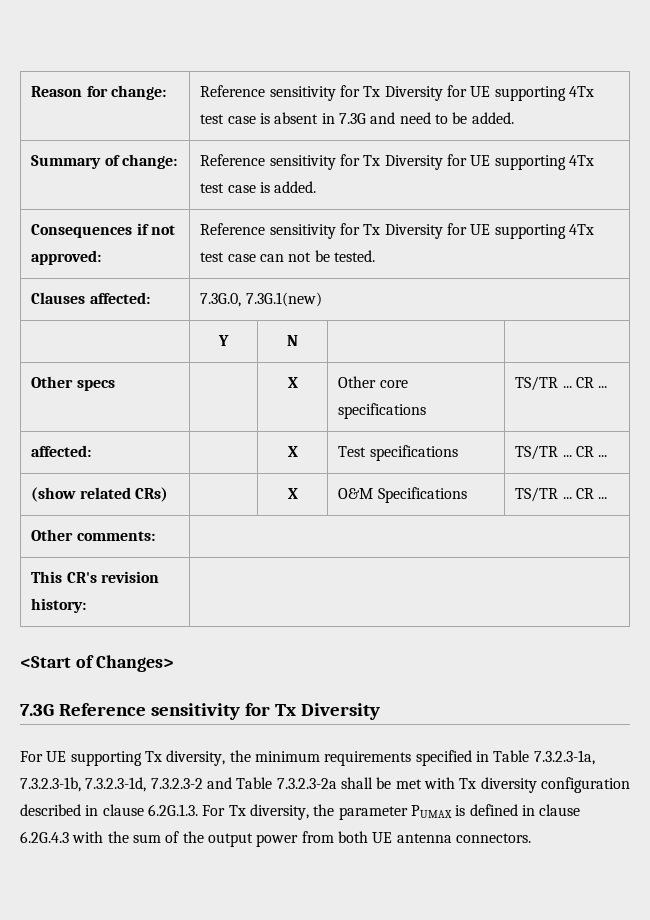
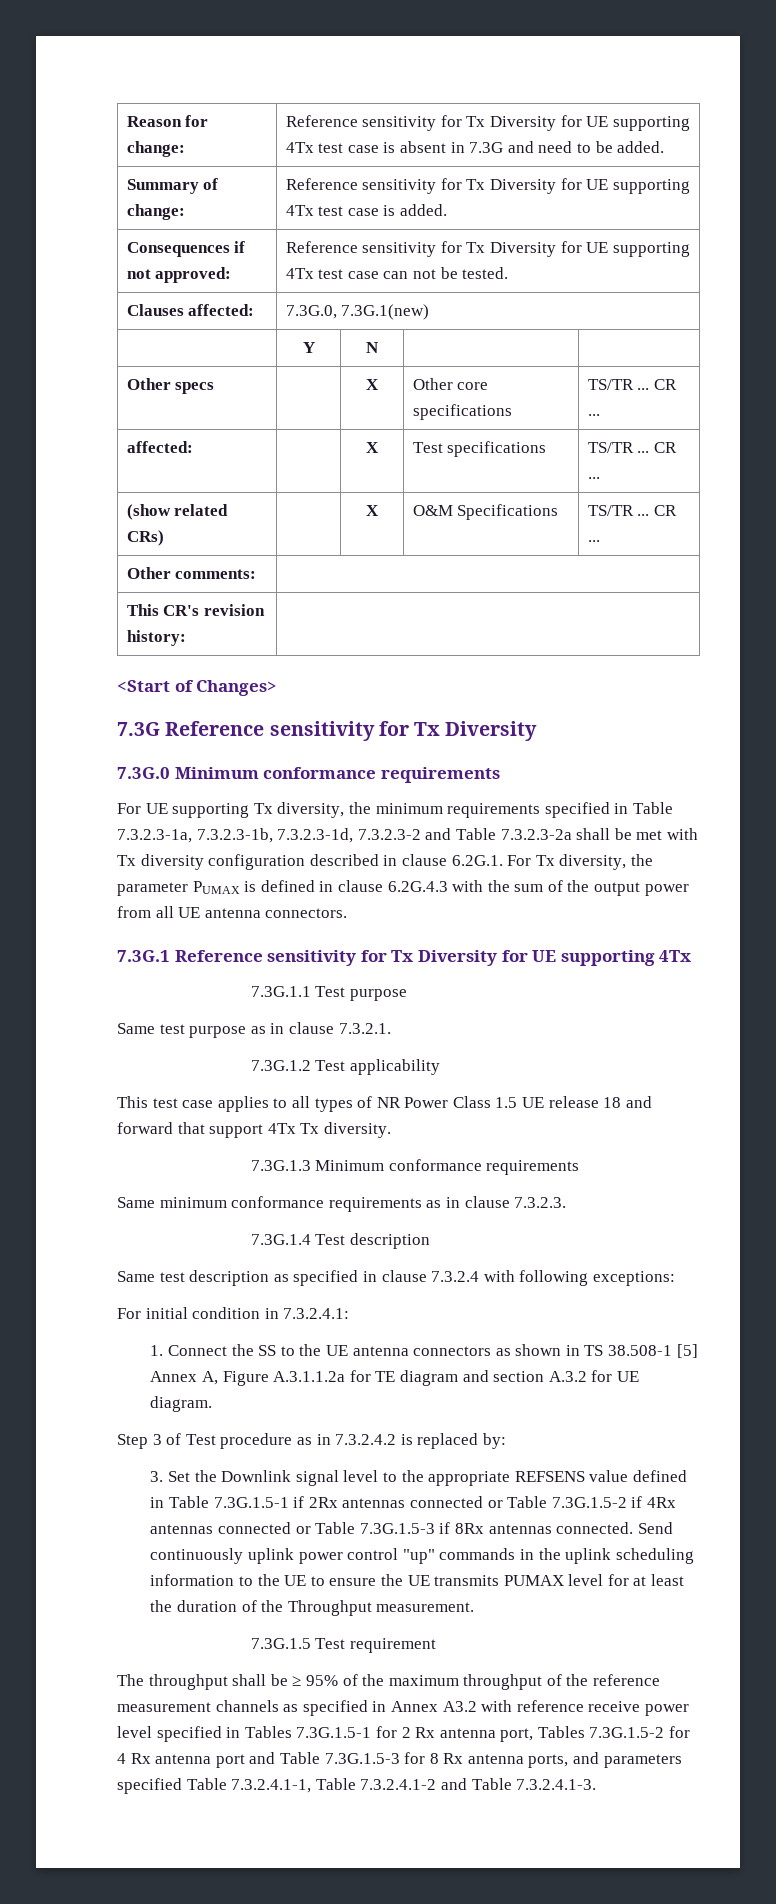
+ 7.3G.0 Minimum conformance requirements
- For UE supporting Tx diversity, the minimum requirements specified in Table 7.3.2.3-1a, 7.3.2.3-1b, 7.3.2.3-1d, 7.3.2.3-2 and Table 7.3.2.3-2a shall be met with Tx diversity configuration described in clause 6.2G.1.3. For Tx diversity, the parameter PUMAX is defined in clause 6.2G.4.3 with the sum of the output power from both UE antenna connectors.
+ For UE supporting Tx diversity, the minimum requirements specified in Table 7.3.2.3-1a, 7.3.2.3-1b, 7.3.2.3-1d, 7.3.2.3-2 and Table 7.3.2.3-2a shall be met with Tx diversity configuration described in clause 6.2G.1. For Tx diversity, the parameter PUMAX is defined in clause 6.2G.4.3 with the sum of the output power from all UE antenna connectors.
+ 7.3G.1 Reference sensitivity for Tx Diversity for UE supporting 4Tx
+ 7.3G.1.1 Test purpose
+ Same test purpose as in clause 7.3.2.1.
+ 7.3G.1.2 Test applicability
+ This test case applies to all types of NR Power Class 1.5 UE release 18 and forward that support 4Tx Tx diversity.
+ 7.3G.1.3 Minimum conformance requirements
+ Same minimum conformance requirements as in clause 7.3.2.3.
+ 7.3G.1.4 Test description
+ Same test description as specified in clause 7.3.2.4 with following exceptions:
+ For initial condition in 7.3.2.4.1:
+ 1. Connect the SS to the UE antenna connectors as shown in TS 38.508-1 [5] Annex A, Figure A.3.1.1.2a for TE diagram and section A.3.2 for UE diagram.
+ Step 3 of Test procedure as in 7.3.2.4.2 is replaced by:
+ 3. Set the Downlink signal level to the appropriate REFSENS value defined in Table 7.3G.1.5-1 if 2Rx antennas connected or Table 7.3G.1.5-2 if 4Rx antennas connected or Table 7.3G.1.5-3 if 8Rx antennas connected. Send continuously uplink power control "up" commands in the uplink scheduling information to the UE to ensure the UE transmits PUMAX level for at least the duration of the Throughput measurement.
+ 7.3G.1.5 Test requirement
+ The throughput shall be ≥ 95% of the maximum throughput of the reference measurement channels as specified in Annex A3.2 with reference receive power level specified in Tables 7.3G.1.5-1 for 2 Rx antenna port, Tables 7.3G.1.5-2 for 4 Rx antenna port and Table 7.3G.1.5-3 for 8 Rx antenna ports, and parameters specified Table 7.3.2.4.1-1, Table 7.3.2.4.1-2 and Table 7.3.2.4.1-3.

